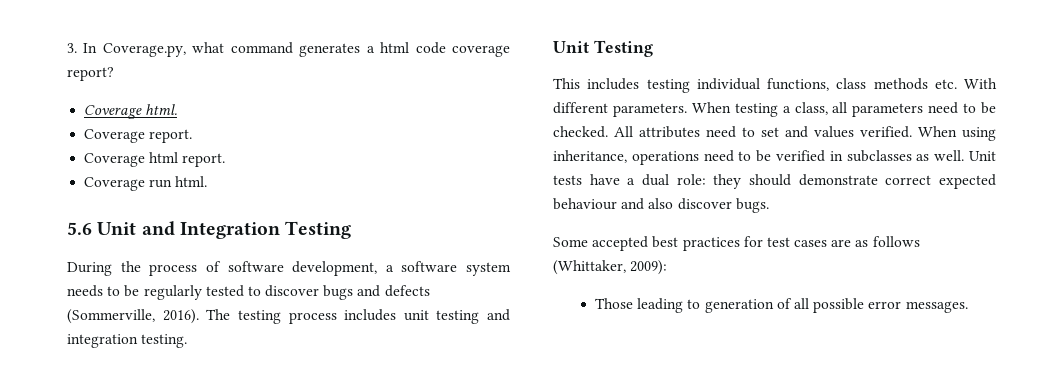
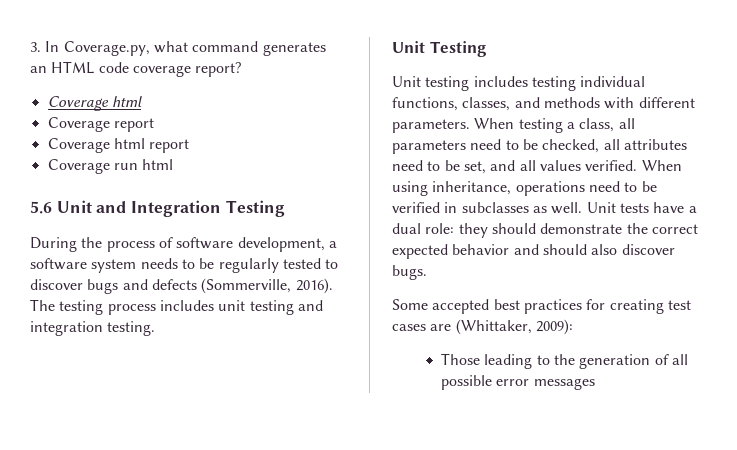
- 3. In Coverage.py, what command generates a html code coverage report?
- Coverage html.
- Coverage report.
- Coverage html report.
+ 3. In Coverage.py, what command generates an HTML code coverage report?
+ Coverage html
+ Coverage report
+ Coverage html report
- Coverage run html.
+ Coverage run html
- This includes testing individual functions, class methods etc. With different parameters.
+ Unit testing includes testing individual functions, classes, and methods with different parameters.
- When testing a class, all parameters need to be checked. All attributes need to set and values verified.
+ When testing a class, all parameters need to be checked, all attributes need to be set, and all values verified.
- Unit tests have a dual role: they should demonstrate correct expected behaviour and also discover bugs.
+ Unit tests have a dual role: they should demonstrate the correct expected behavior and should also discover bugs.
- Some accepted best practices for test cases are as follows (Whittaker, 2009):
+ Some accepted best practices for creating test cases are (Whittaker, 2009):
- Those leading to generation of all possible error messages.
+ Those leading to the generation of all possible error messages

